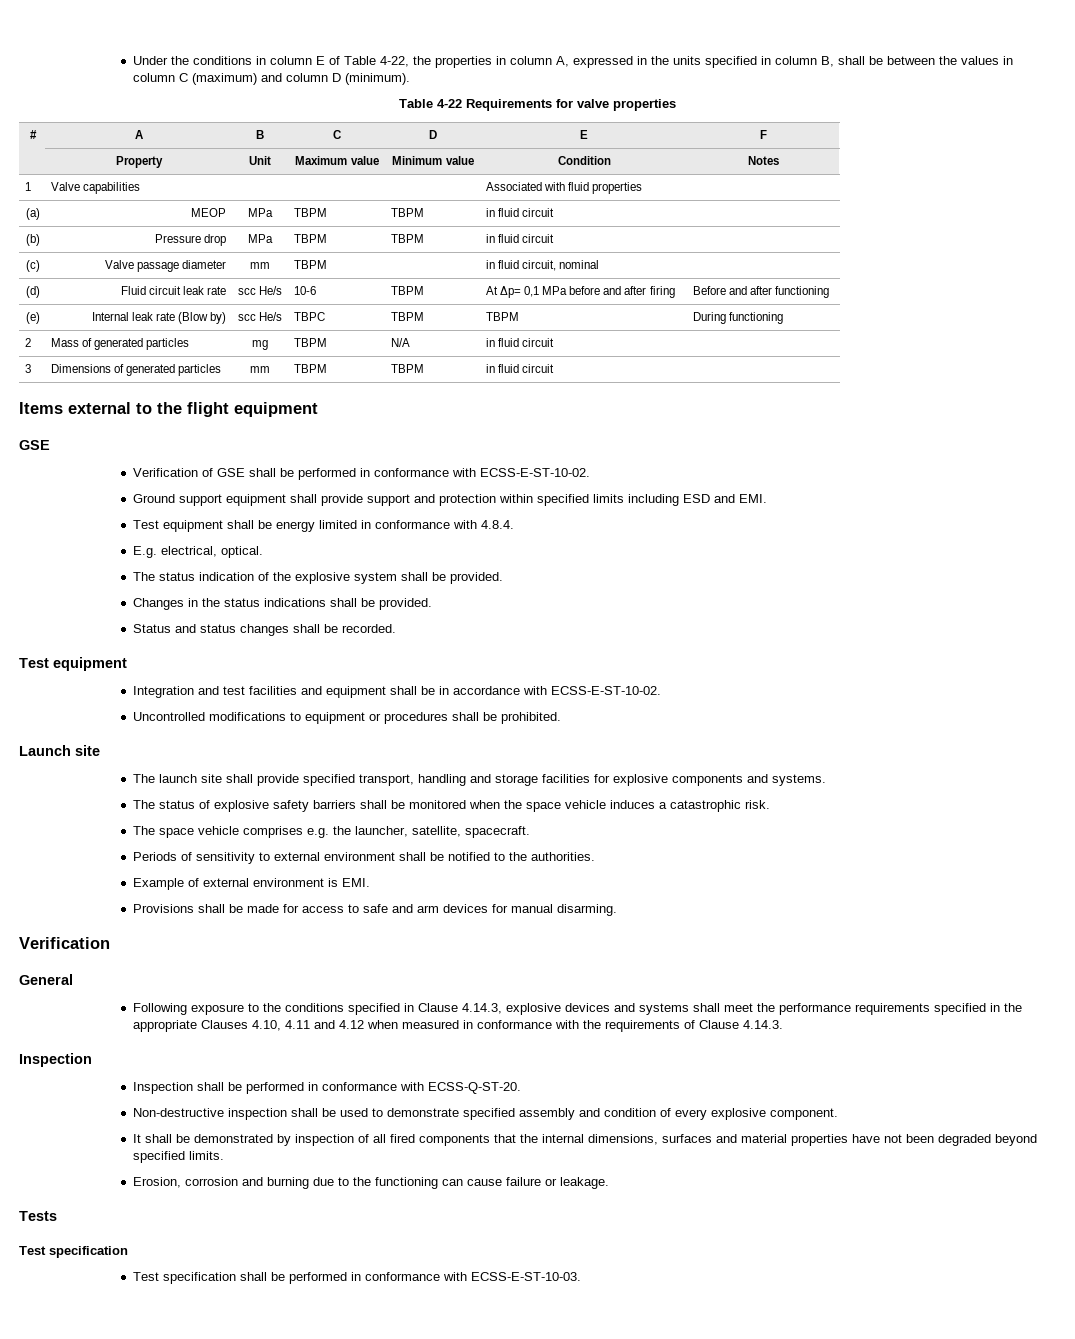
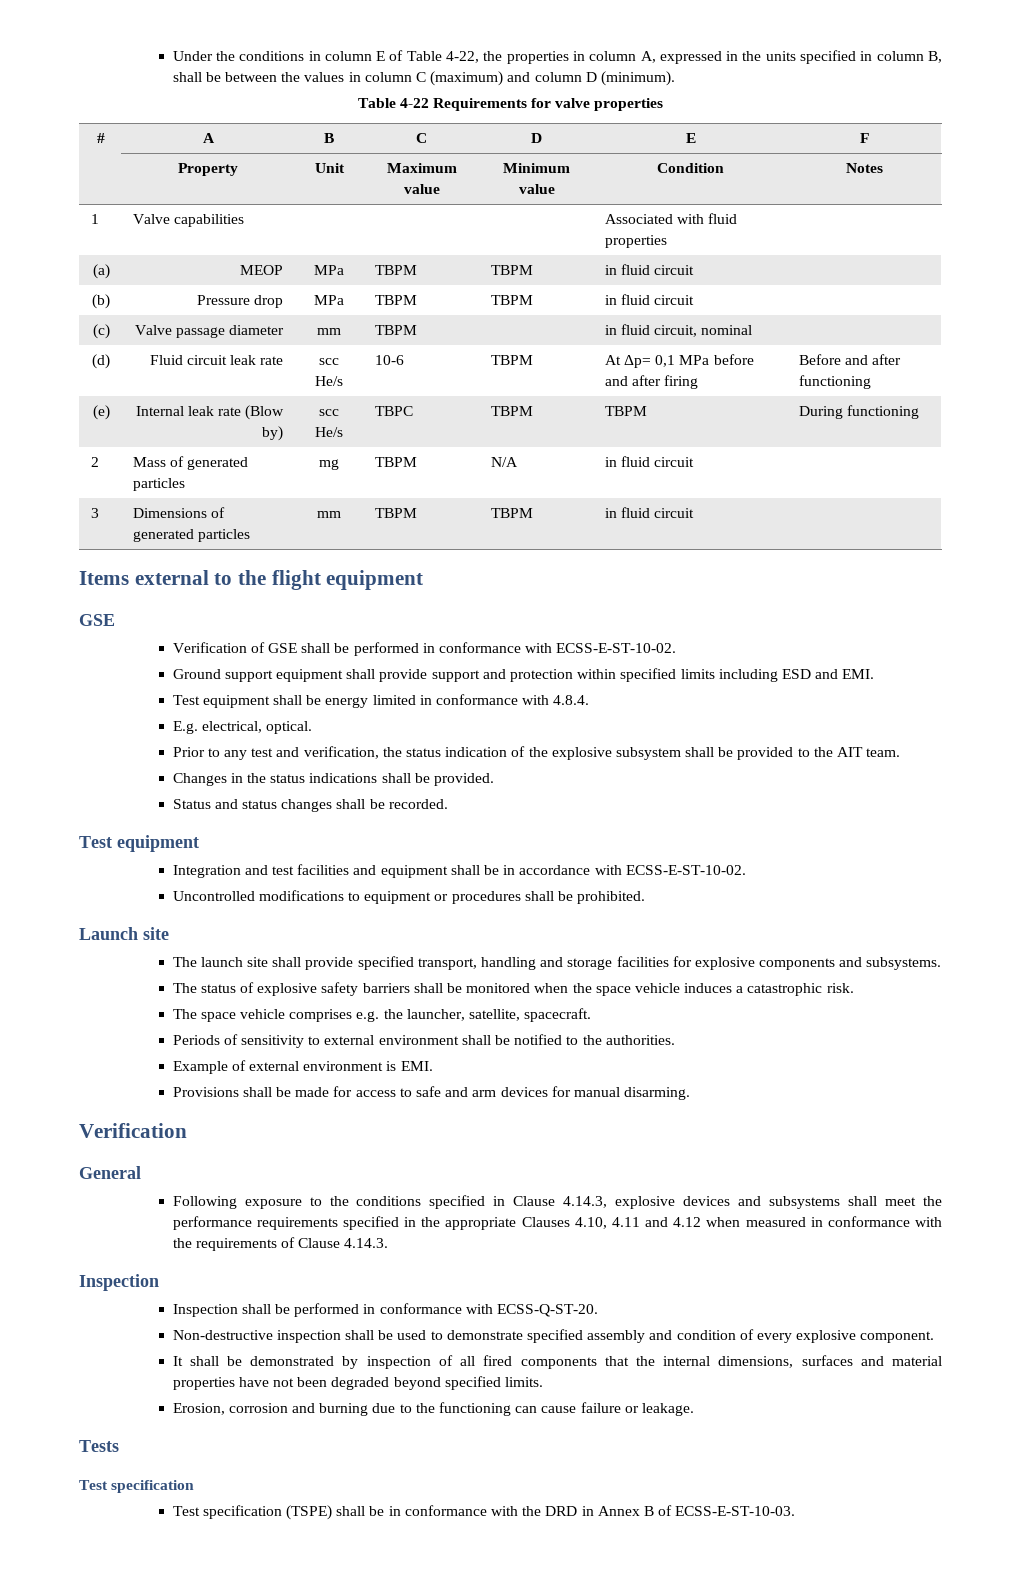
- The status indication of the explosive system shall be provided.
+ Prior to any test and verification, the status indication of the explosive subsystem shall be provided to the AIT team.
- The launch site shall provide specified transport, handling and storage facilities for explosive components and systems.
+ The launch site shall provide specified transport, handling and storage facilities for explosive components and subsystems.
- Following exposure to the conditions specified in Clause 4.14.3, explosive devices and systems shall meet the performance requirements specified in the appropriate Clauses 4.10, 4.11 and 4.12 when measured in conformance with the requirements of Clause 4.14.3.
+ Following exposure to the conditions specified in Clause 4.14.3, explosive devices and subsystems shall meet the performance requirements specified in the appropriate Clauses 4.10, 4.11 and 4.12 when measured in conformance with the requirements of Clause 4.14.3.
- Test specification shall be performed in conformance with ECSS-E-ST-10-03.
+ Test specification (TSPE) shall be in conformance with the DRD in Annex B of ECSS-E-ST-10-03.

